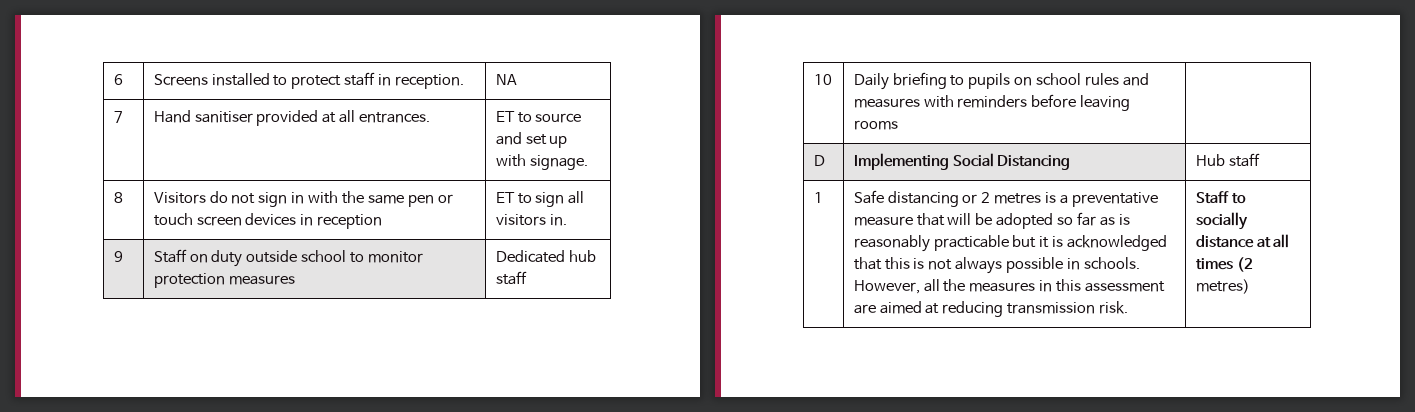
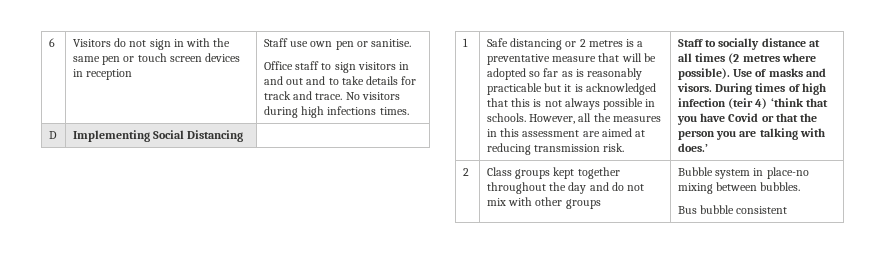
- Screens installed to protect staff in reception. | NA
- 7 | Hand sanitiser provided at all entrances. | ET to source and set up with signage.
- 8 | Visitors do not sign in with the same pen or touch screen devices in reception | ET to sign all visitors in.
- 9 | Staff on duty outside school to monitor protection measures | Dedicated hub staff
- 10 | Daily briefing to pupils on school rules and measures with reminders before leaving rooms |
+ Visitors do not sign in with the same pen or touch screen devices in reception | Staff use own pen or sanitise.
+ Office staff to sign visitors in and out and to take details for track and trace. No visitors during high infections times.
- D | Implementing Social Distancing | Hub staff
+ D | Implementing Social Distancing |
- Staff to socially distance at all times (2 metres)
+ Staff to socially distance at all times (2 metres where possible). Use of masks and visors. During times of high infection (teir 4) ‘think that you have Covid or that the person you are talking with does.’
+ 2 | Class groups kept together throughout the day and do not mix with other groups | Bubble system in place-no mixing between bubbles.
+ Bus bubble consistent

